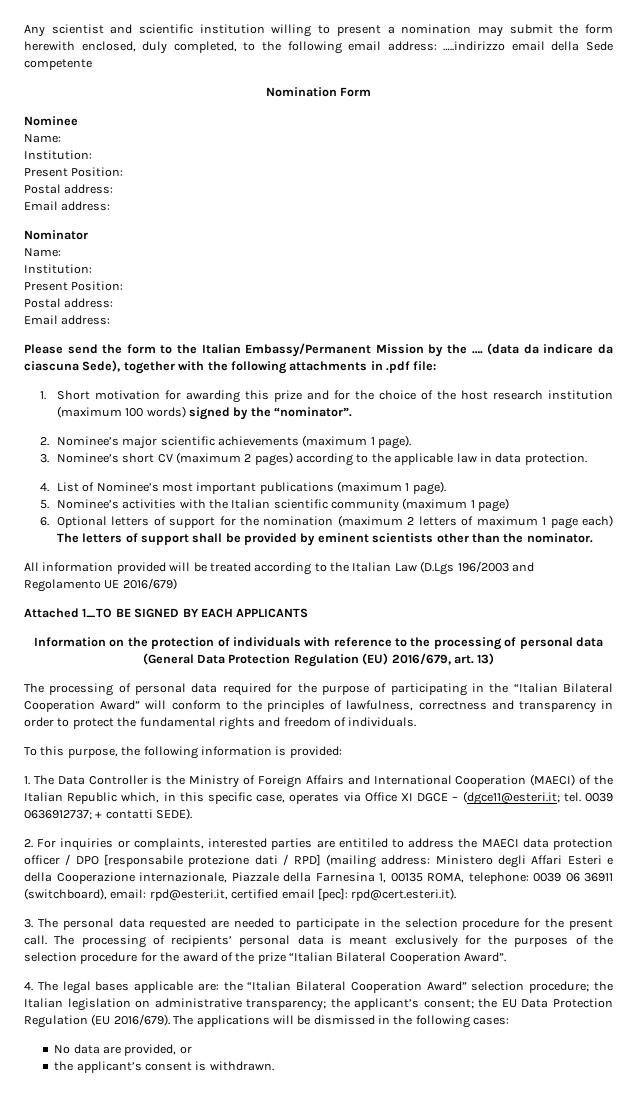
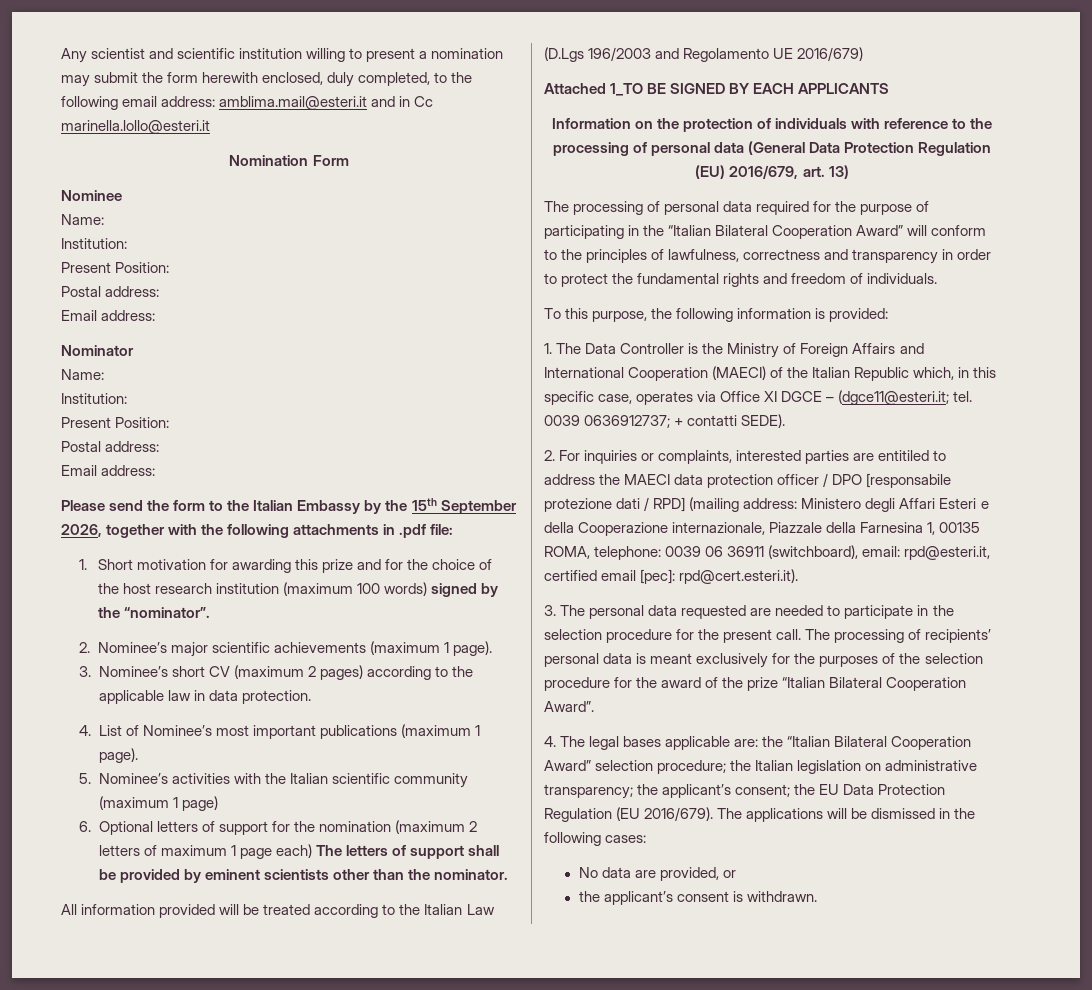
- Any scientist and scientific institution willing to present a nomination may submit the form herewith enclosed, duly completed, to the following email address: …..indirizzo email della Sede competente
+ Any scientist and scientific institution willing to present a nomination may submit the form herewith enclosed, duly completed, to the following email address: amblima.mail@esteri.it and in Cc marinella.lollo@esteri.it
- Please send the form to the Italian Embassy/Permanent Mission by the …. (data da indicare da ciascuna Sede), together with the following attachments in .pdf file:
+ Please send the form to the Italian Embassy by the 15th September 2026, together with the following attachments in .pdf file:

